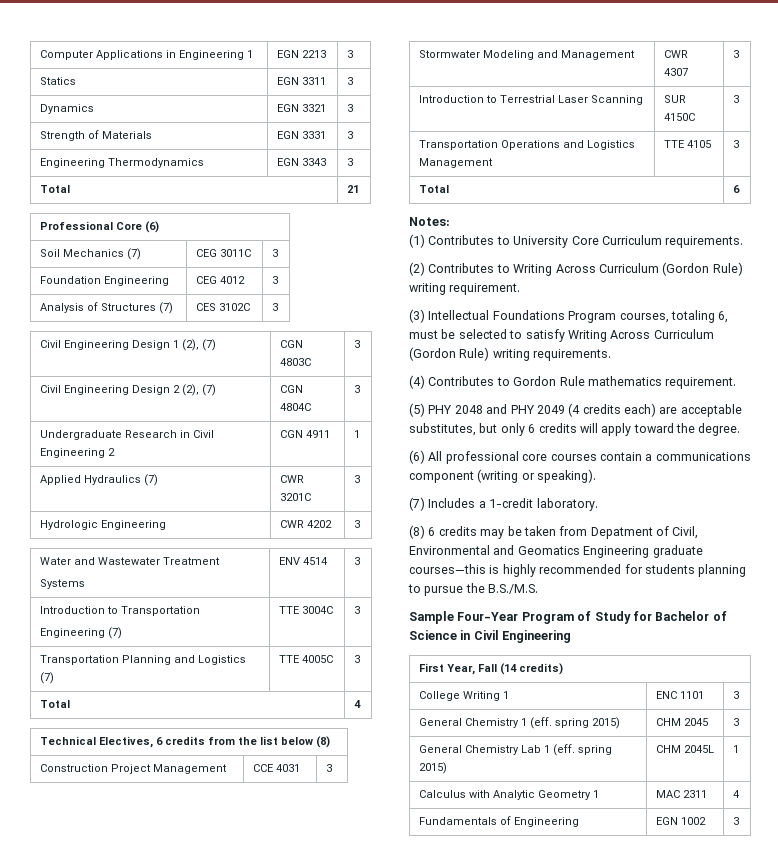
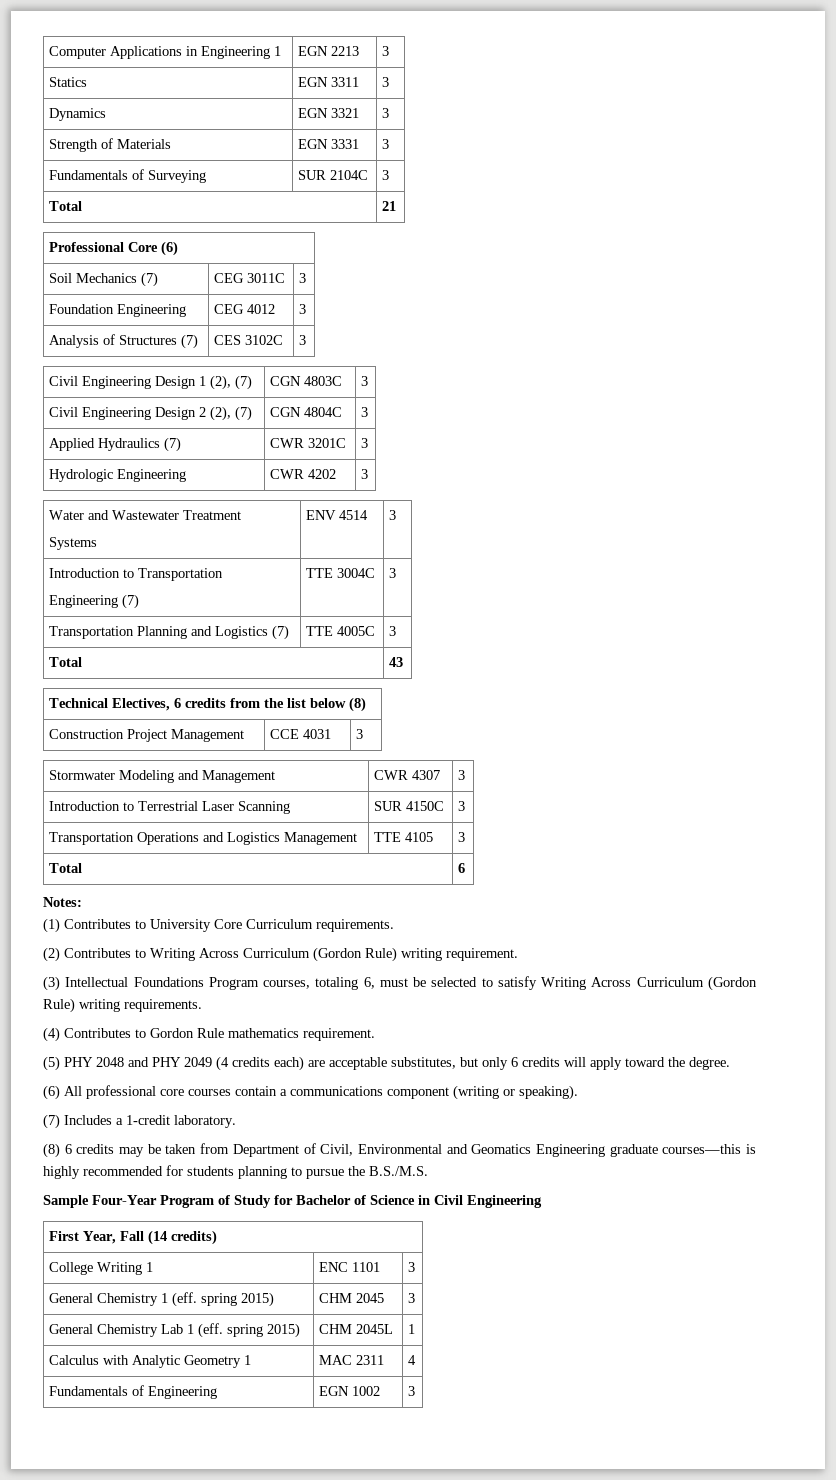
- Engineering Thermodynamics | EGN 3343 | 3
+ Fundamentals of Surveying | SUR 2104C | 3
- Undergraduate Research in Civil Engineering 2 | CGN 4911 | 1
- Total | 4
+ Total | 43
- (8) 6 credits may be taken from Depatment of Civil, Environmental and Geomatics Engineering graduate courses—this is highly recommended for students planning to pursue the B.S./M.S.
+ (8) 6 credits may be taken from Department of Civil, Environmental and Geomatics Engineering graduate courses—this is highly recommended for students planning to pursue the B.S./M.S.

